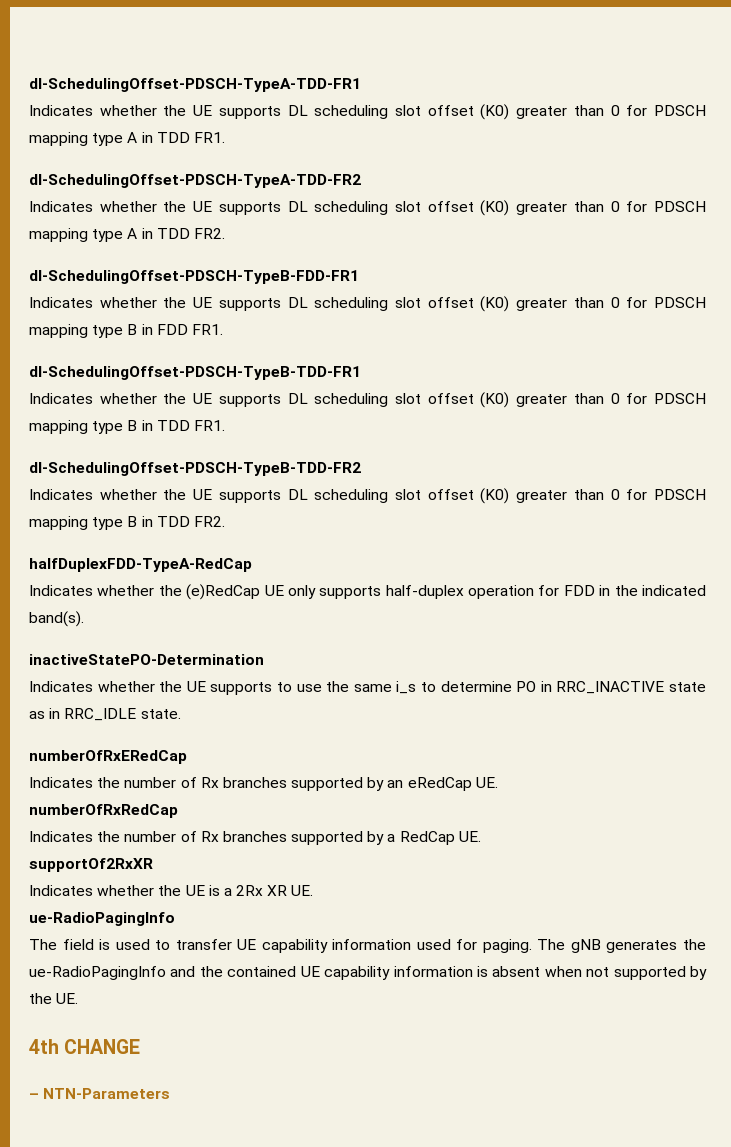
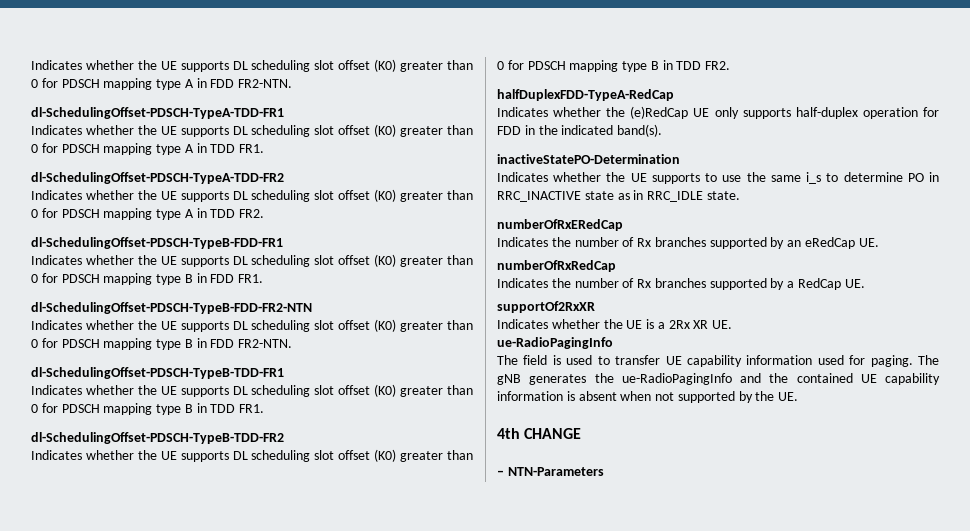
+ Indicates whether the UE supports DL scheduling slot offset (K0) greater than 0 for PDSCH mapping type A in FDD FR2-NTN.
+ dl-SchedulingOffset-PDSCH-TypeB-FDD-FR2-NTN
+ Indicates whether the UE supports DL scheduling slot offset (K0) greater than 0 for PDSCH mapping type B in FDD FR2-NTN.

